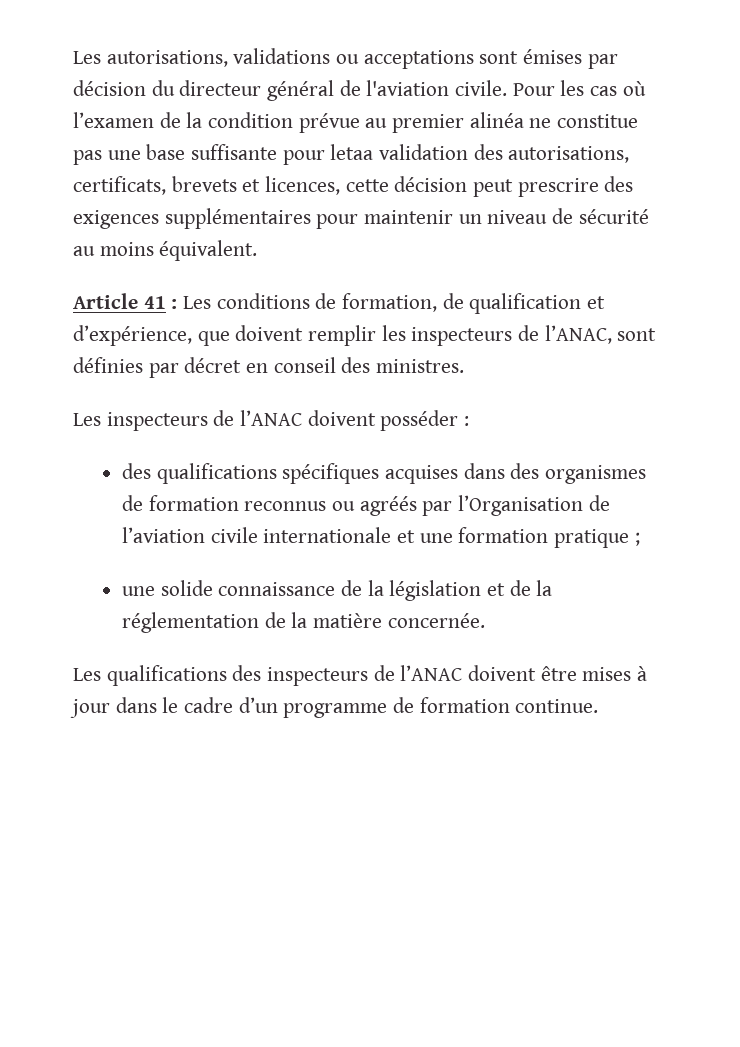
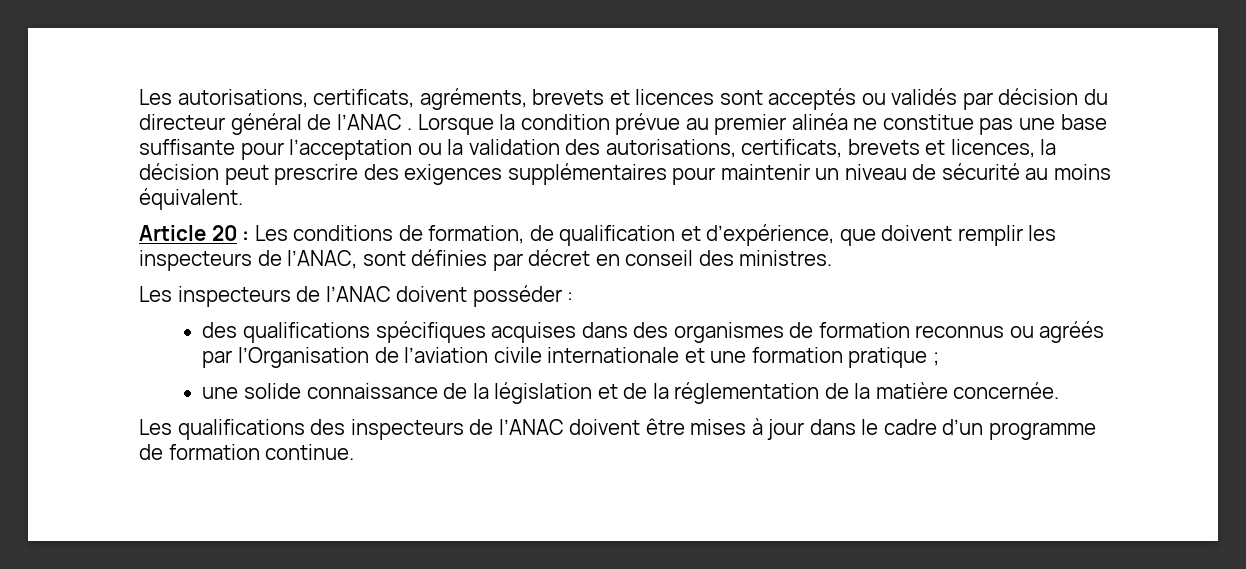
- Les autorisations, validations ou acceptations sont émises par décision du directeur général de l'aviation civile. Pour les cas où l’examen de la condition prévue au premier alinéa ne constitue pas une base suffisante pour letaa validation des autorisations, certificats, brevets et licences, cette décision peut prescrire des exigences supplémentaires pour maintenir un niveau de sécurité au moins équivalent.
+ Les autorisations, certificats, agréments, brevets et licences sont acceptés ou validés par décision du directeur général de l’ANAC . Lorsque la condition prévue au premier alinéa ne constitue pas une base suffisante pour l’acceptation ou la validation des autorisations, certificats, brevets et licences, la décision peut prescrire des exigences supplémentaires pour maintenir un niveau de sécurité au moins équivalent.
- Article 41 : Les conditions de formation, de qualification et d’expérience, que doivent remplir les inspecteurs de l’ANAC, sont définies par décret en conseil des ministres.
+ Article 20 : Les conditions de formation, de qualification et d’expérience, que doivent remplir les inspecteurs de l’ANAC, sont définies par décret en conseil des ministres.

